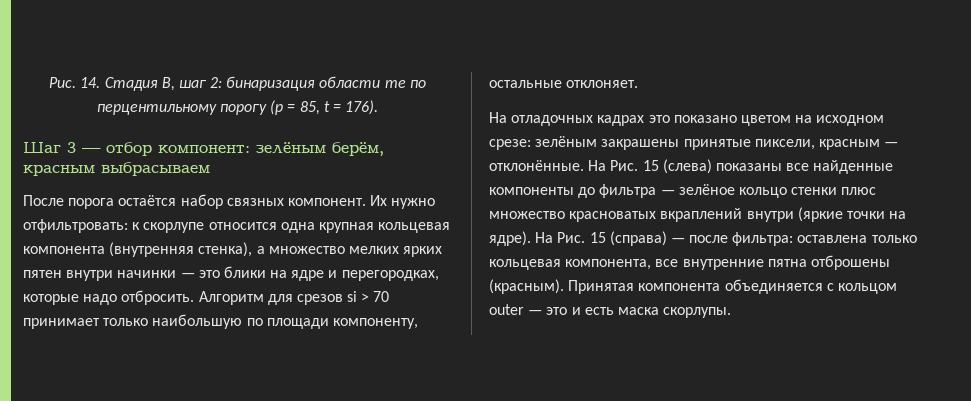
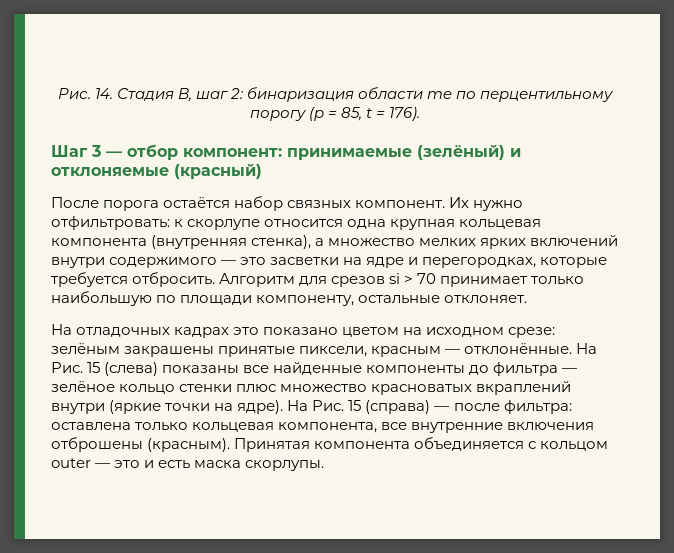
- Шаг 3 — отбор компонент: зелёным берём, красным выбрасываем
+ Шаг 3 — отбор компонент: принимаемые (зелёный) и отклоняемые (красный)
- Их нужно отфильтровать: к скорлупе относится одна крупная кольцевая компонента (внутренняя стенка), а множество мелких ярких пятен внутри начинки — это блики на ядре и перегородках, которые надо отбросить.
+ Их нужно отфильтровать: к скорлупе относится одна крупная кольцевая компонента (внутренняя стенка), а множество мелких ярких включений внутри содержимого — это засветки на ядре и перегородках, которые требуется отбросить.
- На Рис. 15 (справа) — после фильтра: оставлена только кольцевая компонента, все внутренние пятна отброшены (красным).
+ На Рис. 15 (справа) — после фильтра: оставлена только кольцевая компонента, все внутренние включения отброшены (красным).

